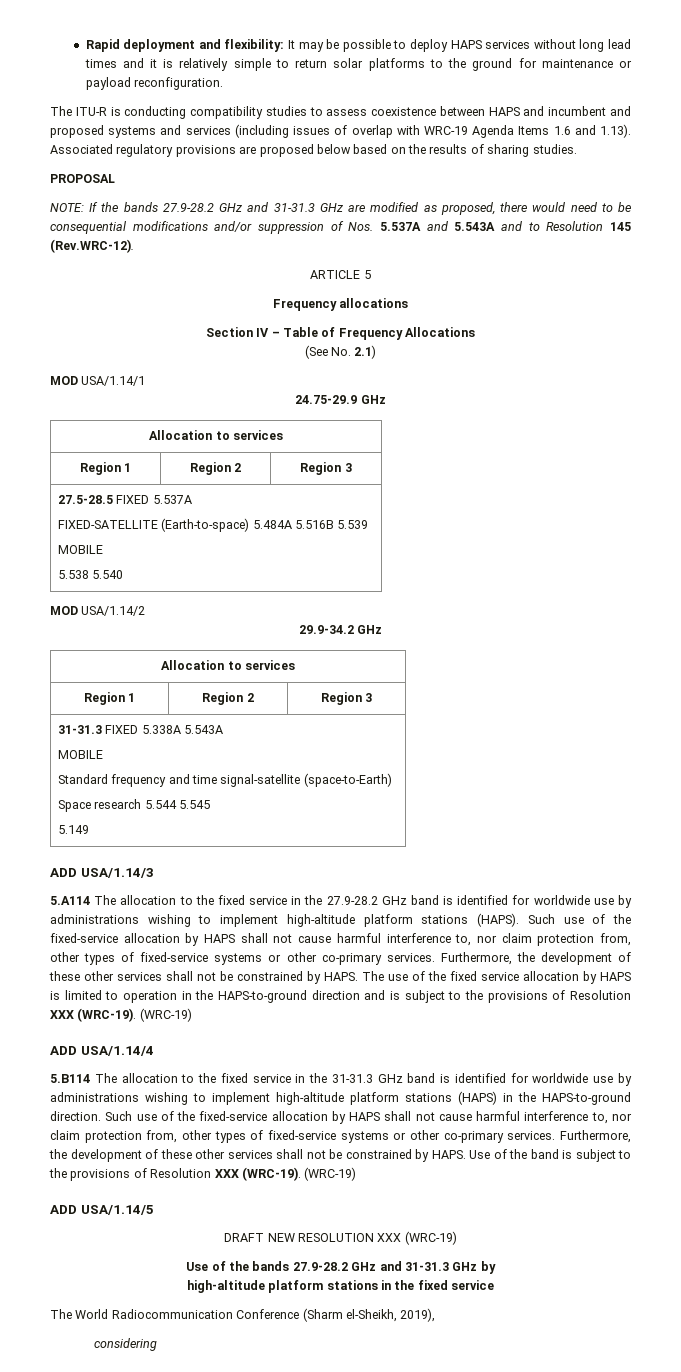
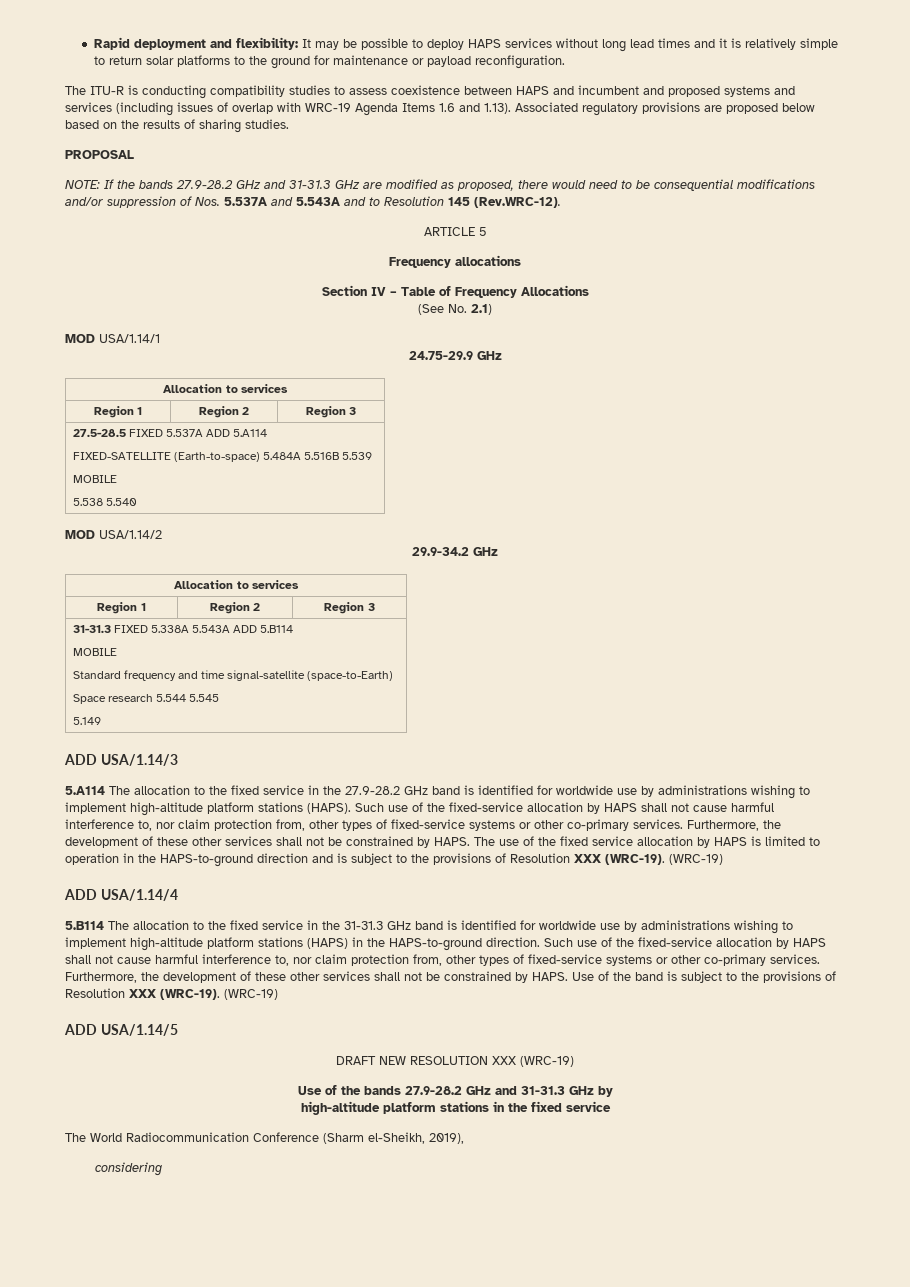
- 27.5-28.5 FIXED 5.537A
+ 27.5-28.5 FIXED 5.537A ADD 5.A114
- 31-31.3 FIXED 5.338A 5.543A
+ 31-31.3 FIXED 5.338A 5.543A ADD 5.B114

